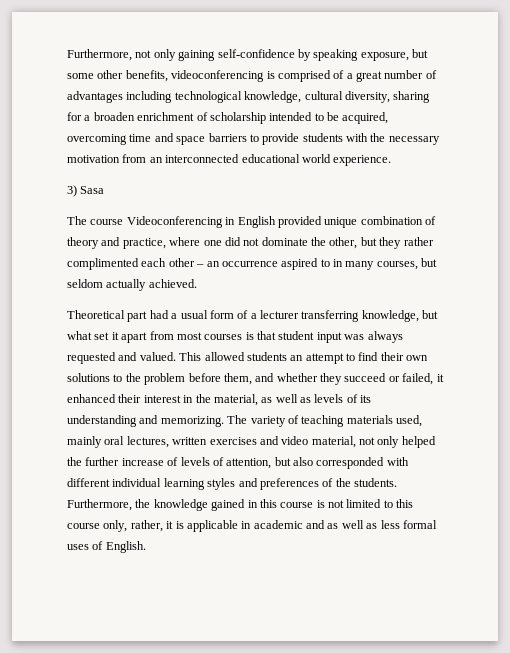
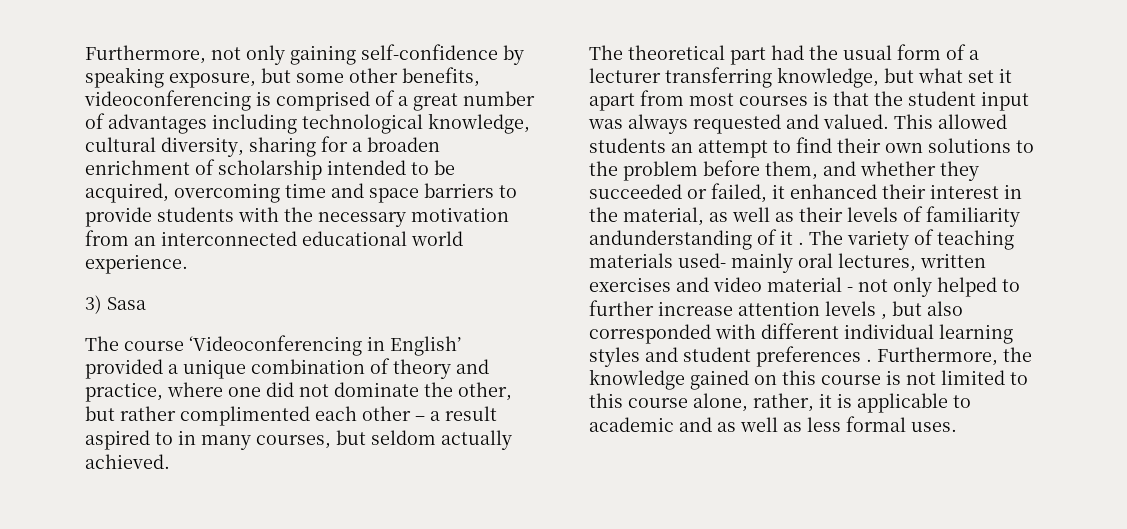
- The course Videoconferencing in English provided unique combination of theory and practice, where one did not dominate the other, but they rather complimented each other – an occurrence aspired to in many courses, but seldom actually achieved.
+ The course ‘Videoconferencing in English’ provided a unique combination of theory and practice, where one did not dominate the other, but rather complimented each other – a result aspired to in many courses, but seldom actually achieved.
- Theoretical part had a usual form of a lecturer transferring knowledge, but what set it apart from most courses is that student input was always requested and valued.
+ The theoretical part had the usual form of a lecturer transferring knowledge, but what set it apart from most courses is that the student input was always requested and valued.
- This allowed students an attempt to find their own solutions to the problem before them, and whether they succeed or failed, it enhanced their interest in the material, as well as levels of its understanding and memorizing.
+ This allowed students an attempt to find their own solutions to the problem before them, and whether they succeeded or failed, it enhanced their interest in the material, as well as their levels of familiarity andunderstanding of it .
- The variety of teaching materials used, mainly oral lectures, written exercises and video material, not only helped the further increase of levels of attention, but also corresponded with different individual learning styles and preferences of the students.
+ The variety of teaching materials used- mainly oral lectures, written exercises and video material - not only helped to further increase attention levels , but also corresponded with different individual learning styles and student preferences .
- Furthermore, the knowledge gained in this course is not limited to this course only, rather, it is applicable in academic and as well as less formal uses of English.
+ Furthermore, the knowledge gained on this course is not limited to this course alone, rather, it is applicable to academic and as well as less formal uses.

